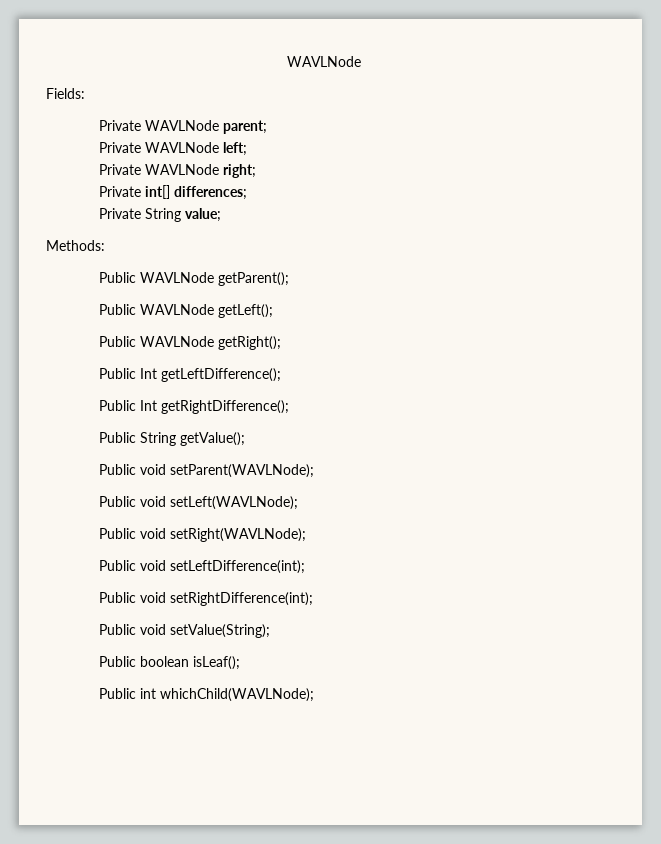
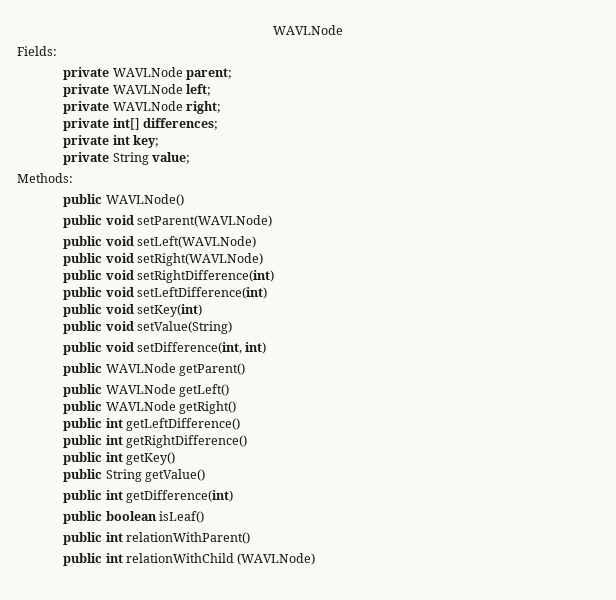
- Private WAVLNode parent;
+ private WAVLNode parent;
- Private WAVLNode left;
+ private WAVLNode left;
- Private WAVLNode right;
+ private WAVLNode right;
- Private int[] differences;
+ private int[] differences;
- Private String value;
+ private int key;
+ private String value;
- Public WAVLNode getParent();
- Public WAVLNode getLeft();
- Public WAVLNode getRight();
- Public Int getLeftDifference();
- Public Int getRightDifference();
- Public String getValue();
- Public void setParent(WAVLNode);
- Public void setLeft(WAVLNode);
- Public void setRight(WAVLNode);
- Public void setLeftDifference(int);
- Public void setRightDifference(int);
- Public void setValue(String);
- Public boolean isLeaf();
- Public int whichChild(WAVLNode);
+ public WAVLNode()
+ public void setParent(WAVLNode)
+ public void setLeft(WAVLNode)
+ public void setRight(WAVLNode)
+ public void setRightDifference(int)
+ public void setLeftDifference(int)
+ public void setKey(int)
+ public void setValue(String)
+ public void setDifference(int, int)
+ public WAVLNode getParent()
+ public WAVLNode getLeft()
+ public WAVLNode getRight()
+ public int getLeftDifference()
+ public int getRightDifference()
+ public int getKey()
+ public String getValue()
+ public int getDifference(int)
+ public boolean isLeaf()
+ public int relationWithParent()
+ public int relationWithChild (WAVLNode)

